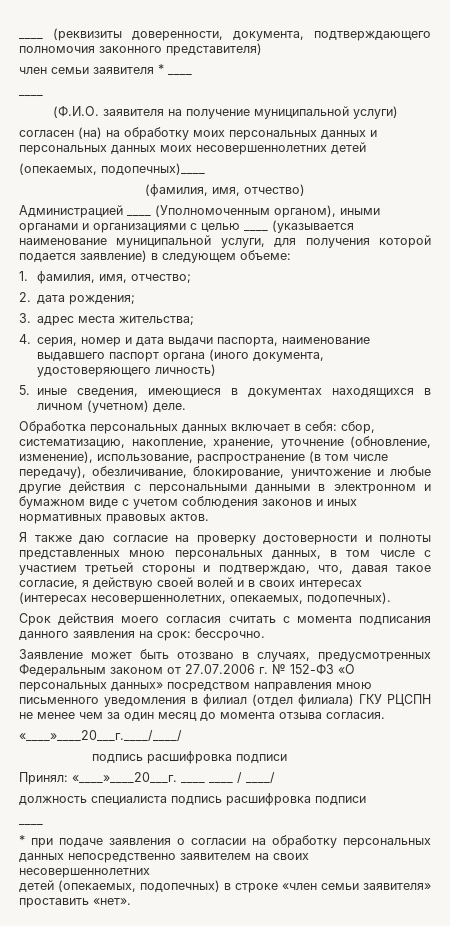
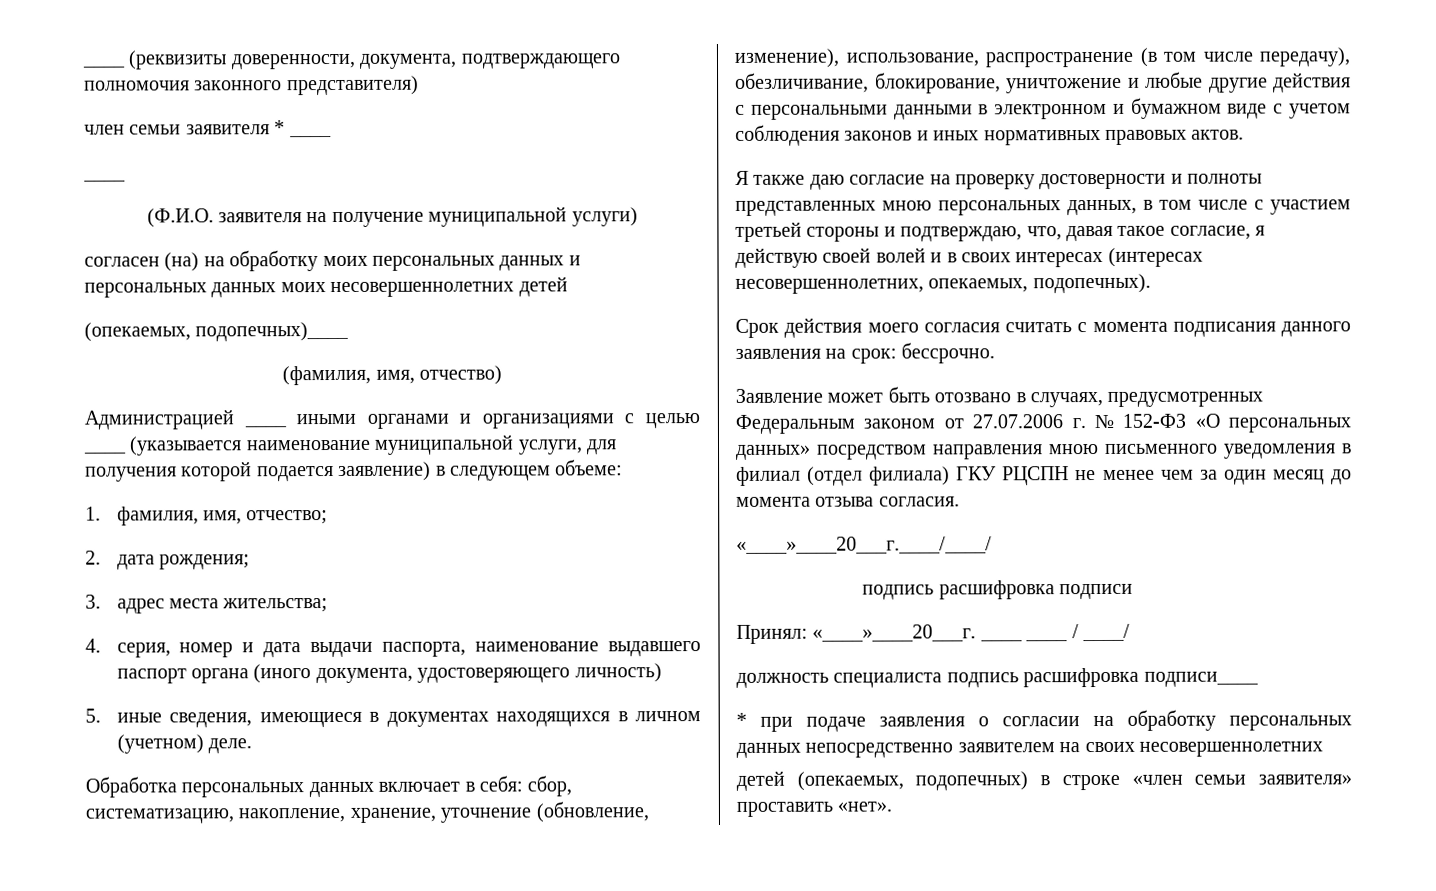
- Администрацией ____ (Уполномоченным органом), иными органами и организациями с целью ____ (указывается наименование муниципальной услуги, для получения которой подается заявление) в следующем объеме:
+ Администрацией ____ иными органами и организациями с целью ____ (указывается наименование муниципальной услуги, для получения которой подается заявление) в следующем объеме:
- должность специалиста подпись расшифровка подписи
- ____
+ должность специалиста подпись расшифровка подписи____

